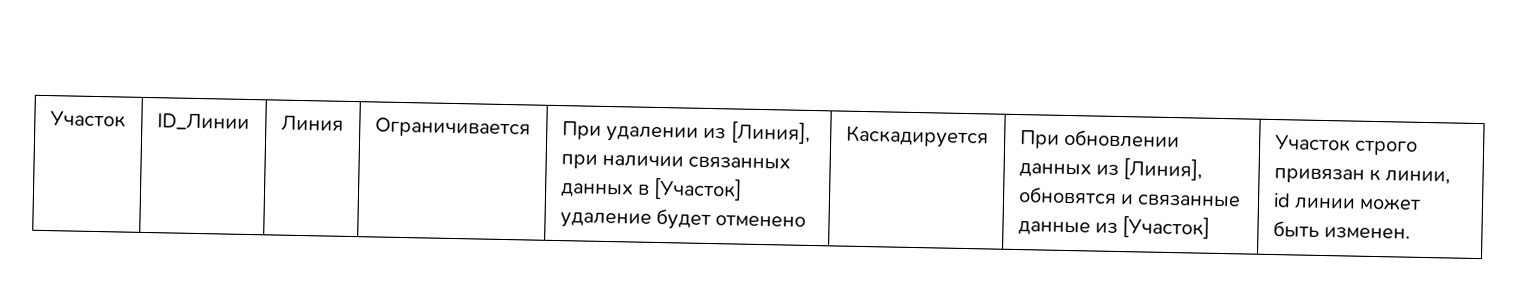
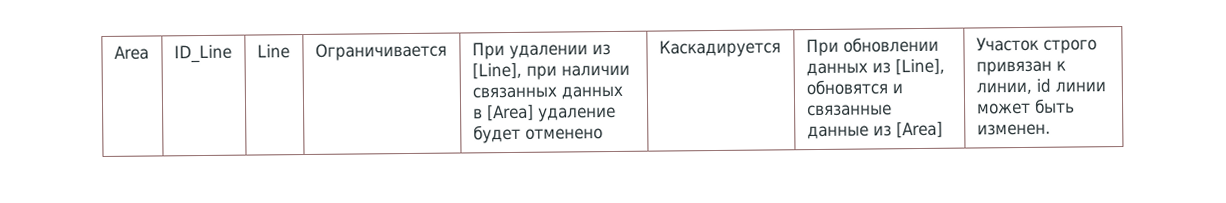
- Участок | ID_Линии | Линия | Ограничивается | При удалении из [Линия], при наличии связанных данных в [Участок] удаление будет отменено | Каскадируется | При обновлении данных из [Линия], обновятся и связанные данные из [Участок] | Участок строго привязан к линии, id линии может быть изменен.
+ Area | ID_Line | Line | Ограничивается | При удалении из [Line], при наличии связанных данных в [Area] удаление будет отменено | Каскадируется | При обновлении данных из [Line], обновятся и связанные данные из [Area] | Участок строго привязан к линии, id линии может быть изменен.

